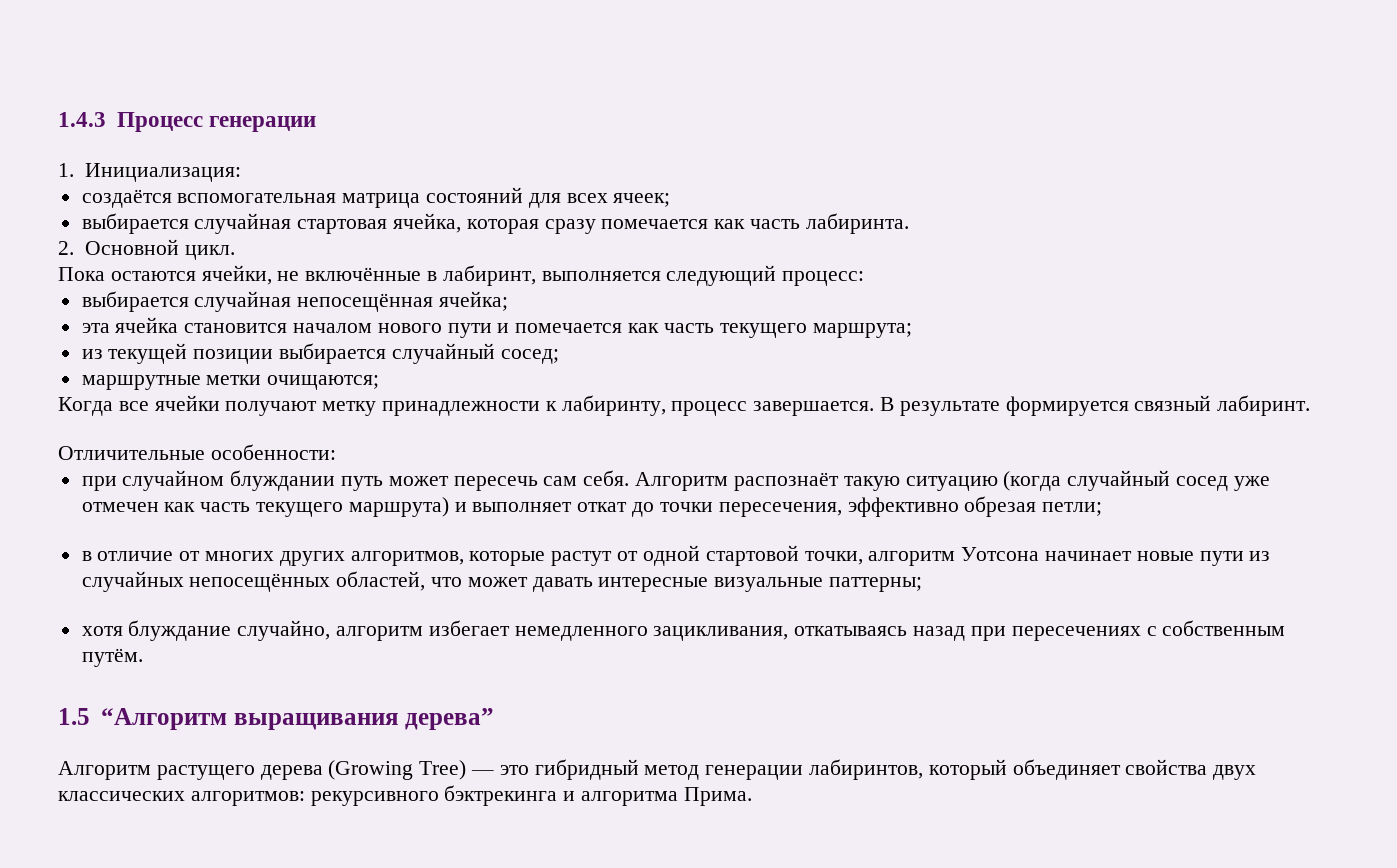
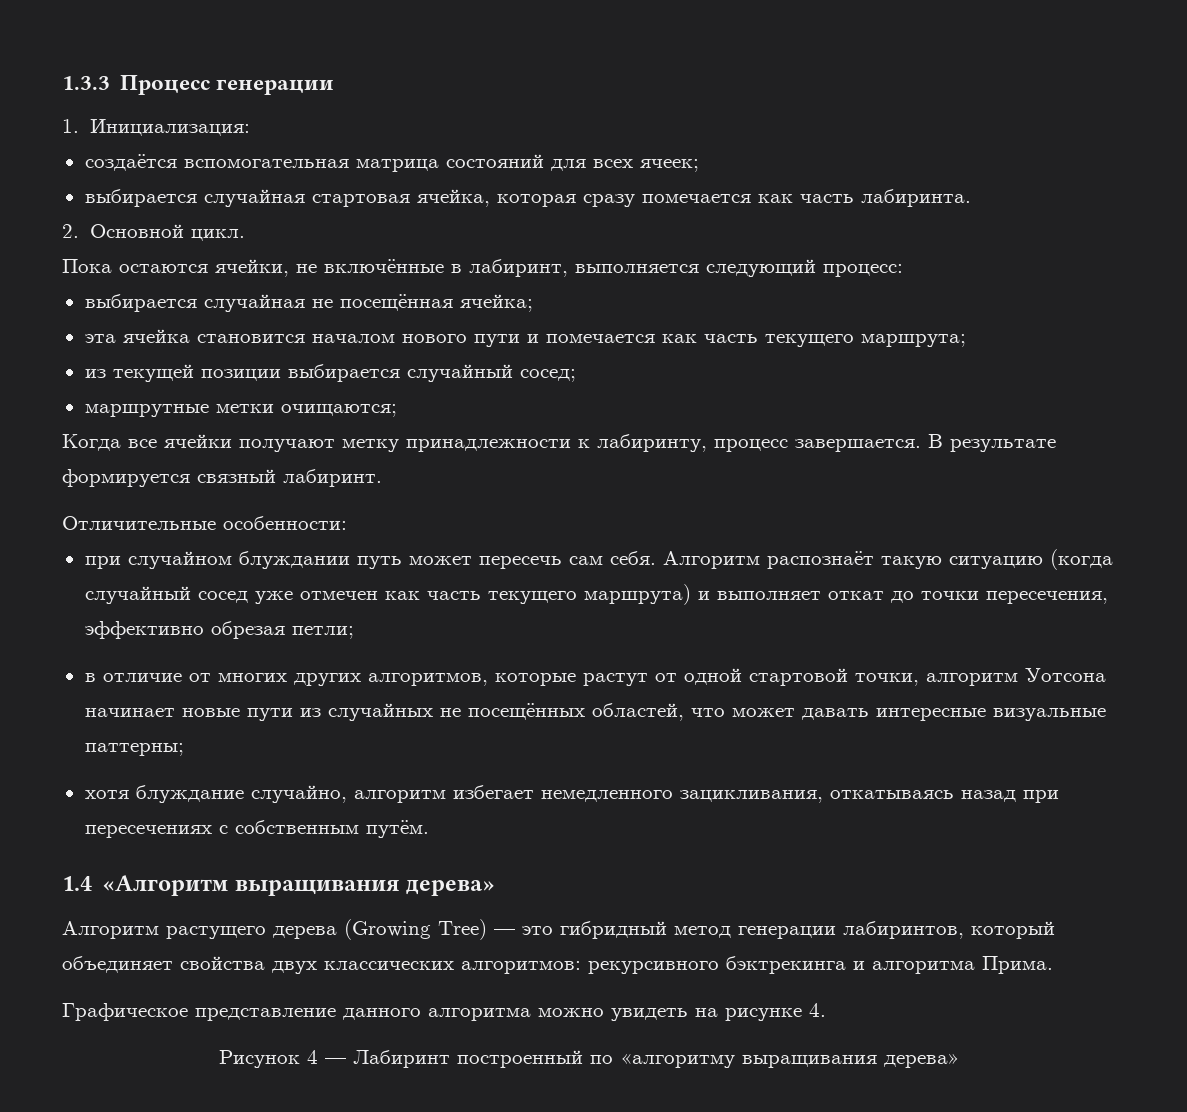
- 1.4.3 Процесс генерации
+ 1.3.3 Процесс генерации
- выбирается случайная непосещённая ячейка;
+ выбирается случайная не посещённая ячейка;
- в отличие от многих других алгоритмов, которые растут от одной стартовой точки, алгоритм Уотсона начинает новые пути из случайных непосещённых областей, что может давать интересные визуальные паттерны;
+ в отличие от многих других алгоритмов, которые растут от одной стартовой точки, алгоритм Уотсона начинает новые пути из случайных не посещённых областей, что может давать интересные визуальные паттерны;
- 1.5 “Алгоритм выращивания дерева”
+ 1.4 «Алгоритм выращивания дерева»
+ Графическое представление данного алгоритма можно увидеть на рисунке 4.
+ Рисунок 4 — Лабиринт построенный по «алгоритму выращивания дерева»

